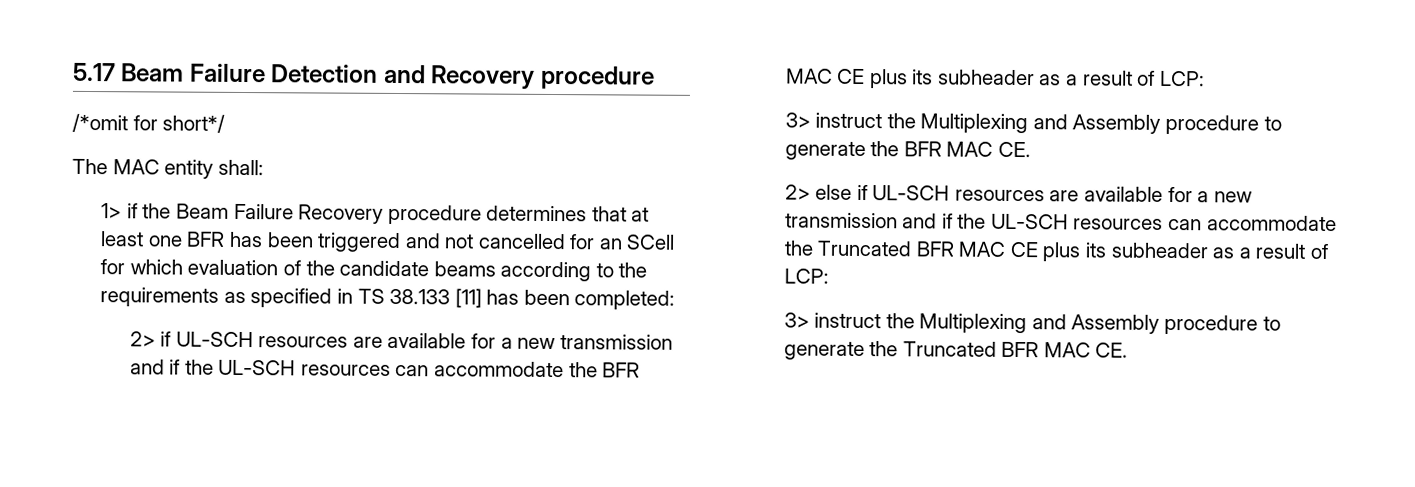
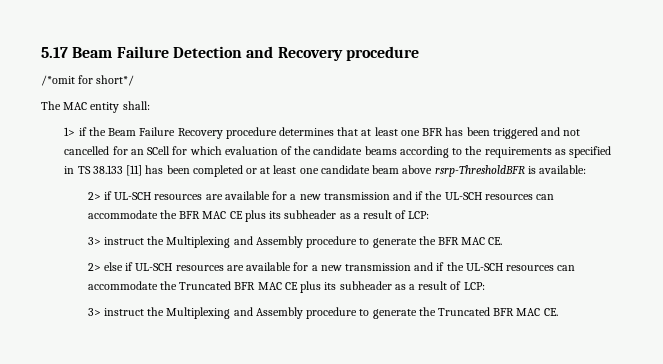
- 1> if the Beam Failure Recovery procedure determines that at least one BFR has been triggered and not cancelled for an SCell for which evaluation of the candidate beams according to the requirements as specified in TS 38.133 [11] has been completed:
+ 1> if the Beam Failure Recovery procedure determines that at least one BFR has been triggered and not cancelled for an SCell for which evaluation of the candidate beams according to the requirements as specified in TS 38.133 [11] has been completed or at least one candidate beam above rsrp-ThresholdBFR is available:

